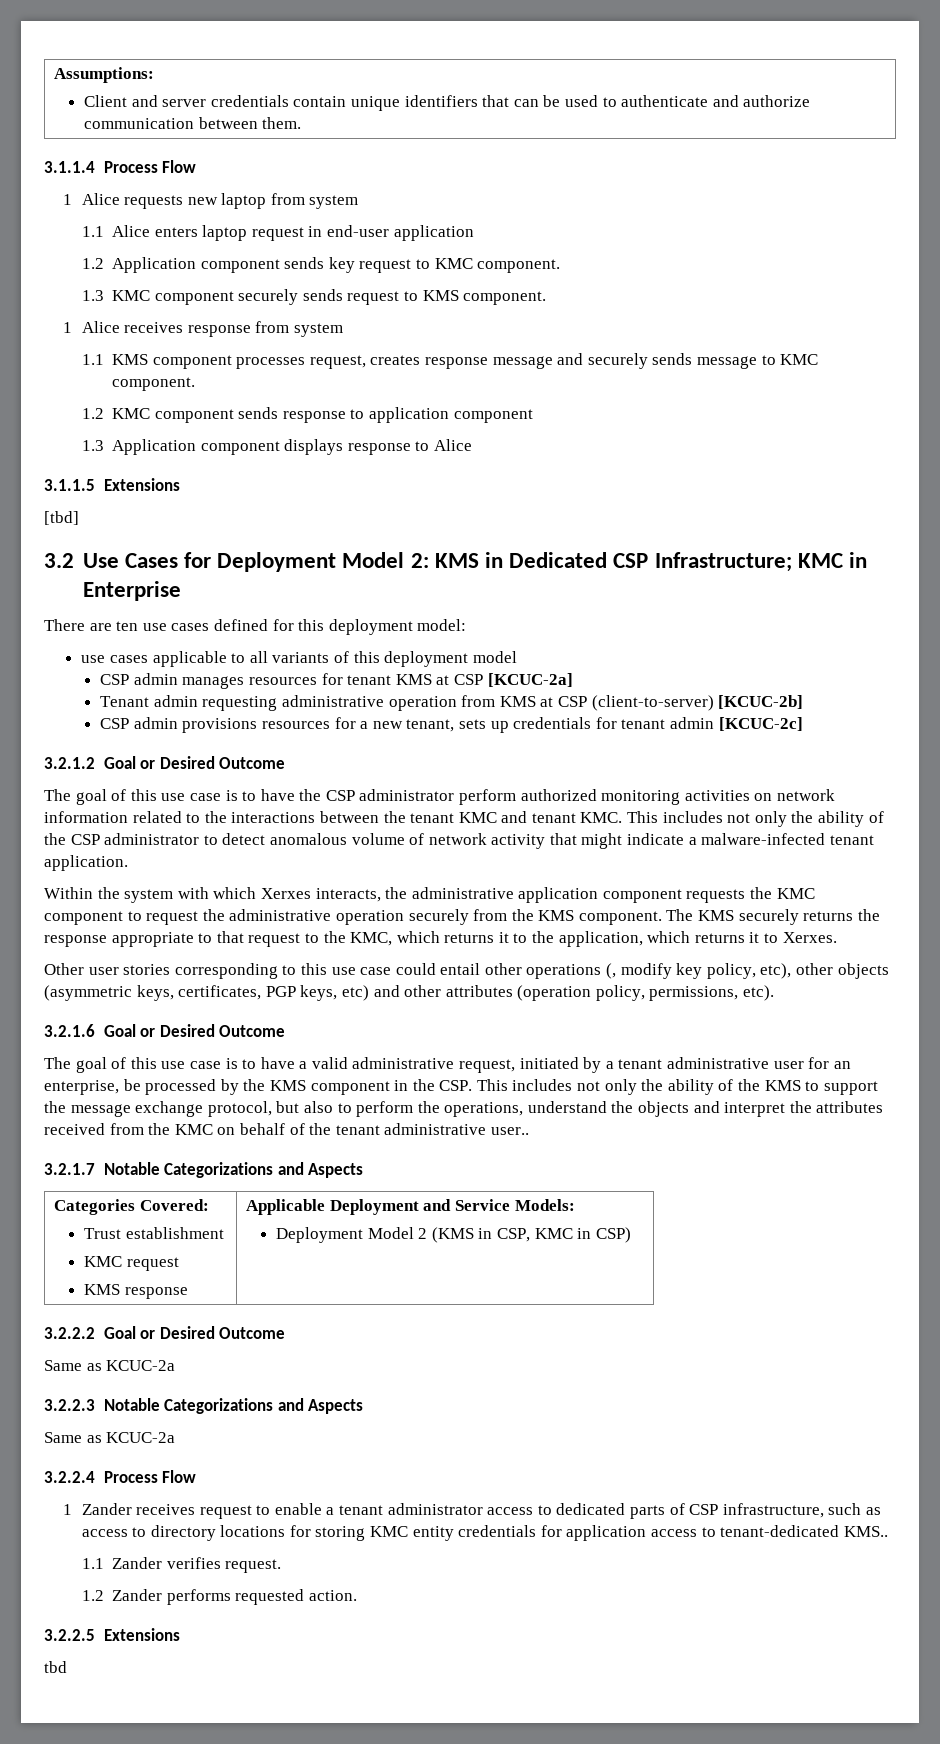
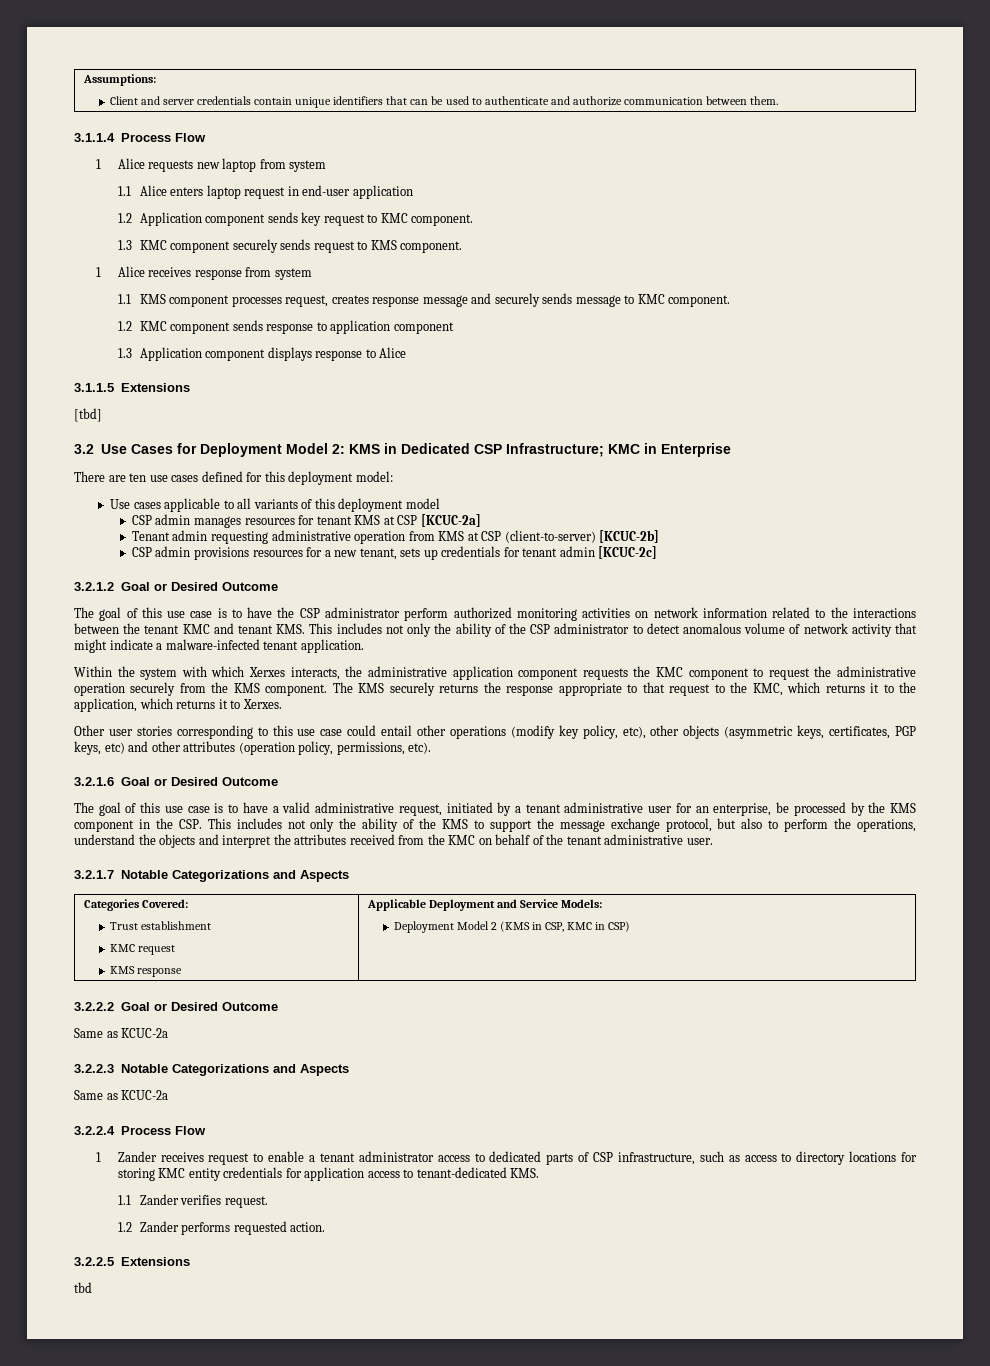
- use cases applicable to all variants of this deployment model
+ Use cases applicable to all variants of this deployment model
- The goal of this use case is to have the CSP administrator perform authorized monitoring activities on network information related to the interactions between the tenant KMC and tenant KMC. This includes not only the ability of the CSP administrator to detect anomalous volume of network activity that might indicate a malware-infected tenant application.
+ The goal of this use case is to have the CSP administrator perform authorized monitoring activities on network information related to the interactions between the tenant KMC and tenant KMS. This includes not only the ability of the CSP administrator to detect anomalous volume of network activity that might indicate a malware-infected tenant application.
- Other user stories corresponding to this use case could entail other operations (, modify key policy, etc), other objects (asymmetric keys, certificates, PGP keys, etc) and other attributes (operation policy, permissions, etc).
+ Other user stories corresponding to this use case could entail other operations (modify key policy, etc), other objects (asymmetric keys, certificates, PGP keys, etc) and other attributes (operation policy, permissions, etc).
- The goal of this use case is to have a valid administrative request, initiated by a tenant administrative user for an enterprise, be processed by the KMS component in the CSP. This includes not only the ability of the KMS to support the message exchange protocol, but also to perform the operations, understand the objects and interpret the attributes received from the KMC on behalf of the tenant administrative user..
+ The goal of this use case is to have a valid administrative request, initiated by a tenant administrative user for an enterprise, be processed by the KMS component in the CSP. This includes not only the ability of the KMS to support the message exchange protocol, but also to perform the operations, understand the objects and interpret the attributes received from the KMC on behalf of the tenant administrative user.
- 1 Zander receives request to enable a tenant administrator access to dedicated parts of CSP infrastructure, such as access to directory locations for storing KMC entity credentials for application access to tenant-dedicated KMS..
+ 1 Zander receives request to enable a tenant administrator access to dedicated parts of CSP infrastructure, such as access to directory locations for storing KMC entity credentials for application access to tenant-dedicated KMS.

